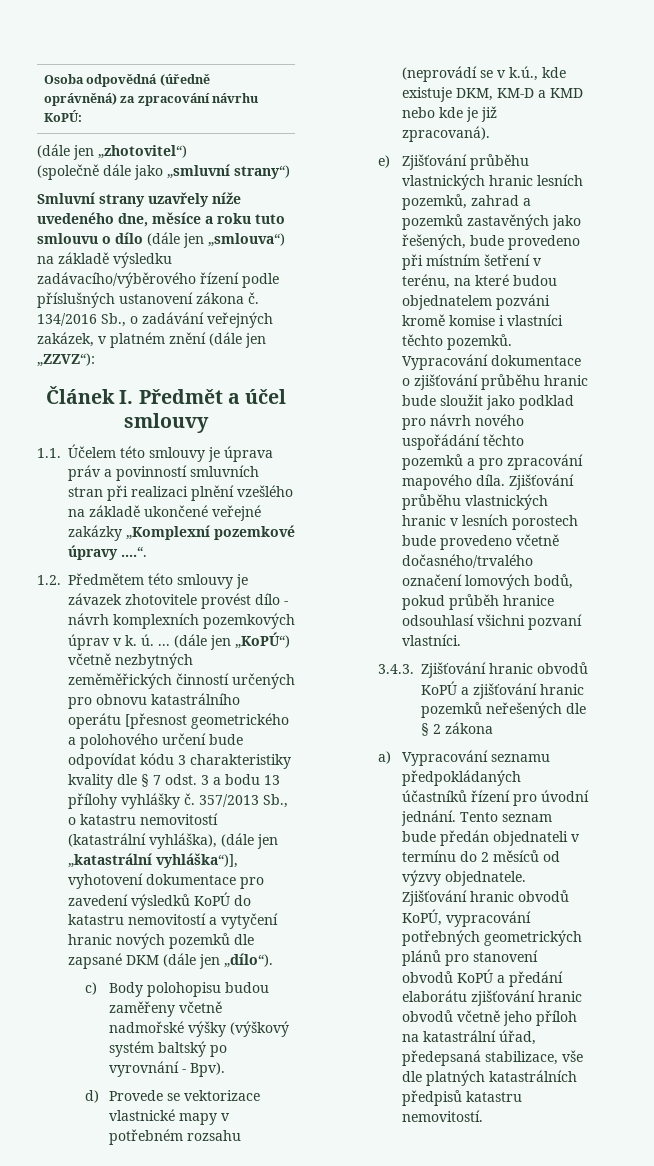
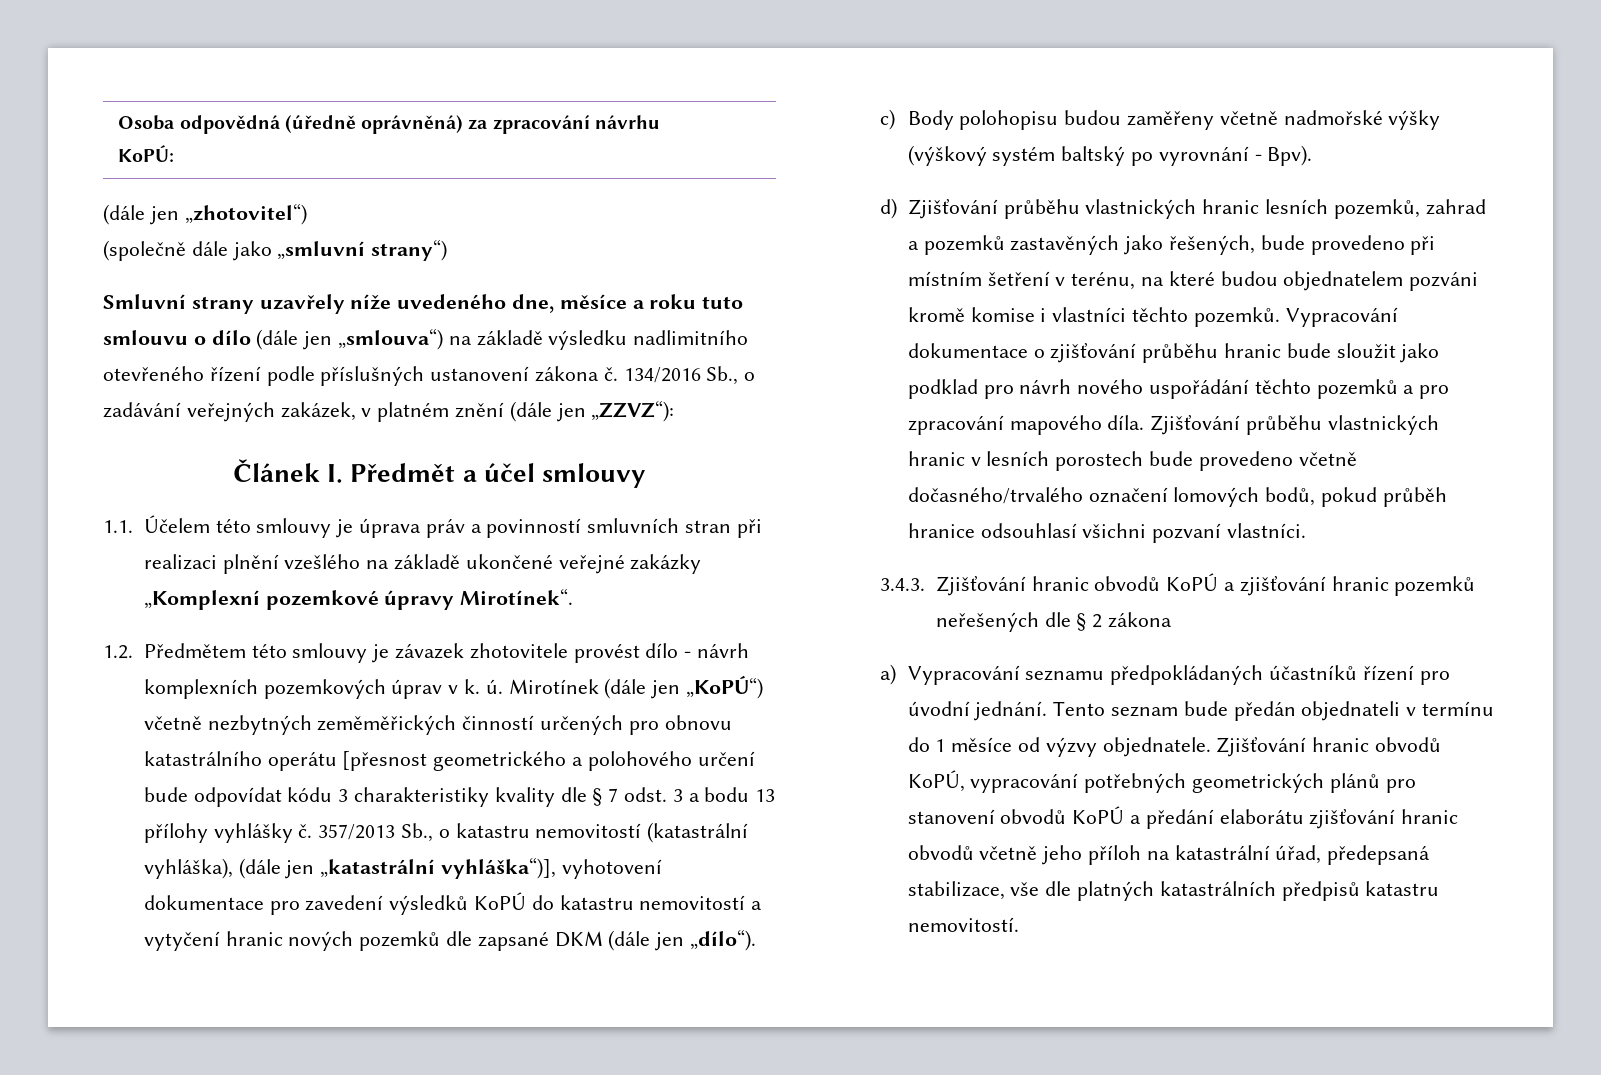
- Smluvní strany uzavřely níže uvedeného dne, měsíce a roku tuto smlouvu o dílo (dále jen „smlouva“) na základě výsledku zadávacího/výběrového řízení podle příslušných ustanovení zákona č.
+ Smluvní strany uzavřely níže uvedeného dne, měsíce a roku tuto smlouvu o dílo (dále jen „smlouva“) na základě výsledku nadlimitního otevřeného řízení podle příslušných ustanovení zákona č.
- 1.1. Účelem této smlouvy je úprava práv a povinností smluvních stran při realizaci plnění vzešlého na základě ukončené veřejné zakázky „Komplexní pozemkové úpravy ....“.
+ 1.1. Účelem této smlouvy je úprava práv a povinností smluvních stran při realizaci plnění vzešlého na základě ukončené veřejné zakázky „Komplexní pozemkové úpravy Mirotínek“.
- 1.2. Předmětem této smlouvy je závazek zhotovitele provést dílo - návrh komplexních pozemkových úprav v k. ú. ... (dále jen „KoPÚ“) včetně nezbytných zeměměřických činností určených pro obnovu katastrálního operátu [přesnost geometrického a polohového určení bude odpovídat kódu 3 charakteristiky kvality dle § 7 odst. 3 a bodu 13 přílohy vyhlášky č.
+ 1.2. Předmětem této smlouvy je závazek zhotovitele provést dílo - návrh komplexních pozemkových úprav v k. ú. Mirotínek (dále jen „KoPÚ“) včetně nezbytných zeměměřických činností určených pro obnovu katastrálního operátu [přesnost geometrického a polohového určení bude odpovídat kódu 3 charakteristiky kvality dle § 7 odst. 3 a bodu 13 přílohy vyhlášky č.
- d) Provede se vektorizace vlastnické mapy v potřebném rozsahu (neprovádí se v k.ú., kde existuje DKM, KM-D a KMD nebo kde je již zpracovaná).
- e) Zjišťování průběhu vlastnických hranic lesních pozemků, zahrad a pozemků zastavěných jako řešených, bude provedeno při místním šetření v terénu, na které budou objednatelem pozváni kromě komise i vlastníci těchto pozemků.
+ d) Zjišťování průběhu vlastnických hranic lesních pozemků, zahrad a pozemků zastavěných jako řešených, bude provedeno při místním šetření v terénu, na které budou objednatelem pozváni kromě komise i vlastníci těchto pozemků.
- Tento seznam bude předán objednateli v termínu do 2 měsíců od výzvy objednatele.
+ Tento seznam bude předán objednateli v termínu do 1 měsíce od výzvy objednatele.

